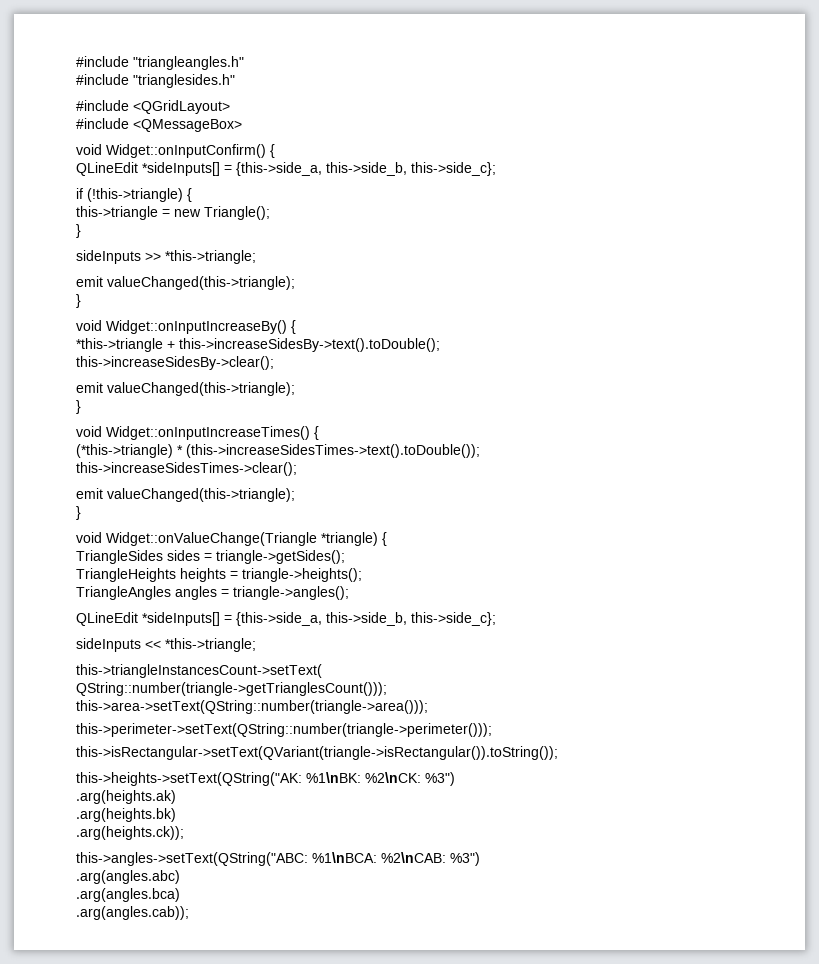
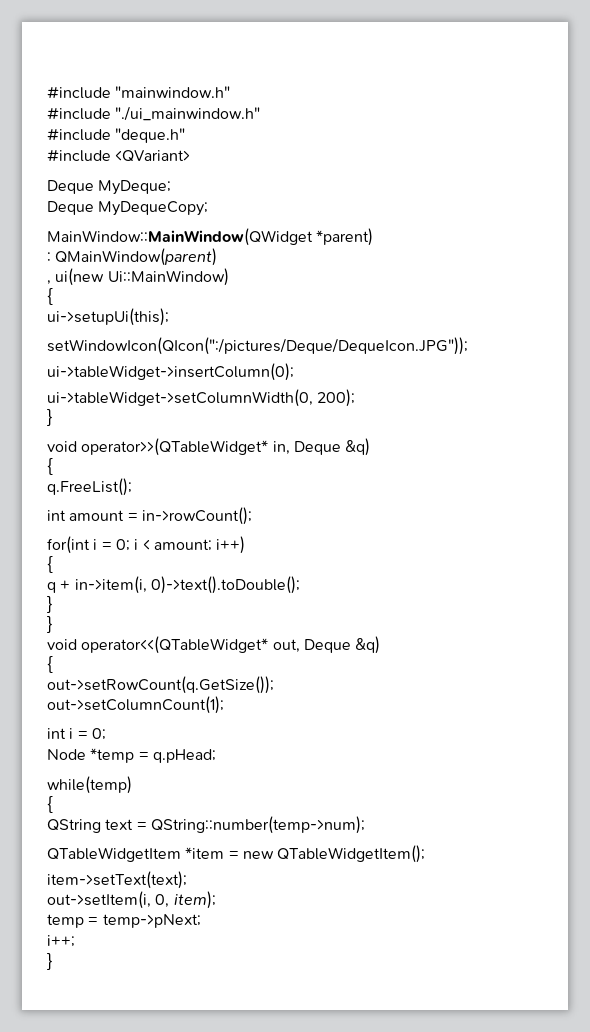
- #include "triangleangles.h"
- #include "trianglesides.h"
- #include <QGridLayout>
- #include <QMessageBox>
- void Widget::onInputConfirm() {
- QLineEdit *sideInputs[] = {this->side_a, this->side_b, this->side_c};
- if (!this->triangle) {
- this->triangle = new Triangle();
+ #include "mainwindow.h"
+ #include "./ui_mainwindow.h"
+ #include "deque.h"
+ #include <QVariant>
+ Deque MyDeque;
+ Deque MyDequeCopy;
+ MainWindow::MainWindow(QWidget *parent)
+ : QMainWindow(parent)
+ , ui(new Ui::MainWindow)
+ {
+ ui->setupUi(this);
+ setWindowIcon(QIcon(":/pictures/Deque/DequeIcon.JPG"));
+ ui->tableWidget->insertColumn(0);
+ ui->tableWidget->setColumnWidth(0, 200);
  }
- sideInputs >> *this->triangle;
- emit valueChanged(this->triangle);
+ void operator>>(QTableWidget* in, Deque &q)
+ {
+ q.FreeList();
+ int amount = in->rowCount();
+ for(int i = 0; i < amount; i++)
+ {
+ q + in->item(i, 0)->text().toDouble();
  }
- void Widget::onInputIncreaseBy() {
- *this->triangle + this->increaseSidesBy->text().toDouble();
- this->increaseSidesBy->clear();
- emit valueChanged(this->triangle);
  }
- void Widget::onInputIncreaseTimes() {
- (*this->triangle) * (this->increaseSidesTimes->text().toDouble());
- this->increaseSidesTimes->clear();
- emit valueChanged(this->triangle);
+ void operator<<(QTableWidget* out, Deque &q)
+ {
+ out->setRowCount(q.GetSize());
+ out->setColumnCount(1);
+ int i = 0;
+ Node *temp = q.pHead;
+ while(temp)
+ {
+ QString text = QString::number(temp->num);
+ QTableWidgetItem *item = new QTableWidgetItem();
+ item->setText(text);
+ out->setItem(i, 0, item);
+ temp = temp->pNext;
+ i++;
  }
- void Widget::onValueChange(Triangle *triangle) {
- TriangleSides sides = triangle->getSides();
- TriangleHeights heights = triangle->heights();
- TriangleAngles angles = triangle->angles();
- QLineEdit *sideInputs[] = {this->side_a, this->side_b, this->side_c};
- sideInputs << *this->triangle;
- this->triangleInstancesCount->setText(
- QString::number(triangle->getTrianglesCount()));
- this->area->setText(QString::number(triangle->area()));
- this->perimeter->setText(QString::number(triangle->perimeter()));
- this->isRectangular->setText(QVariant(triangle->isRectangular()).toString());
- this->heights->setText(QString("AK: %1\nBK: %2\nCK: %3")
- .arg(heights.ak)
- .arg(heights.bk)
- .arg(heights.ck));
- this->angles->setText(QString("ABC: %1\nBCA: %2\nCAB: %3")
- .arg(angles.abc)
- .arg(angles.bca)
- .arg(angles.cab));

